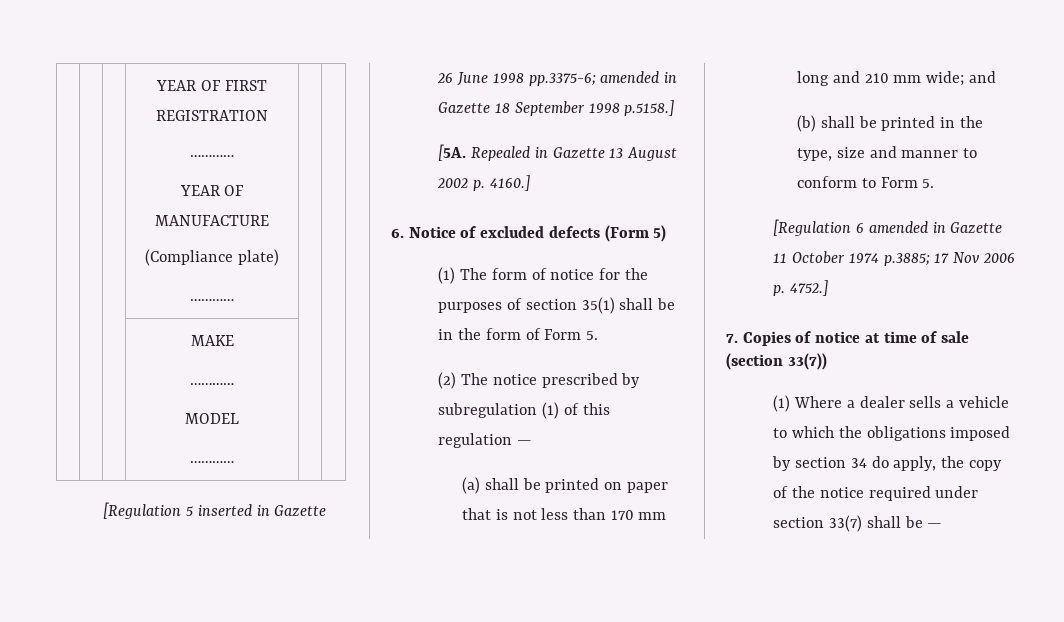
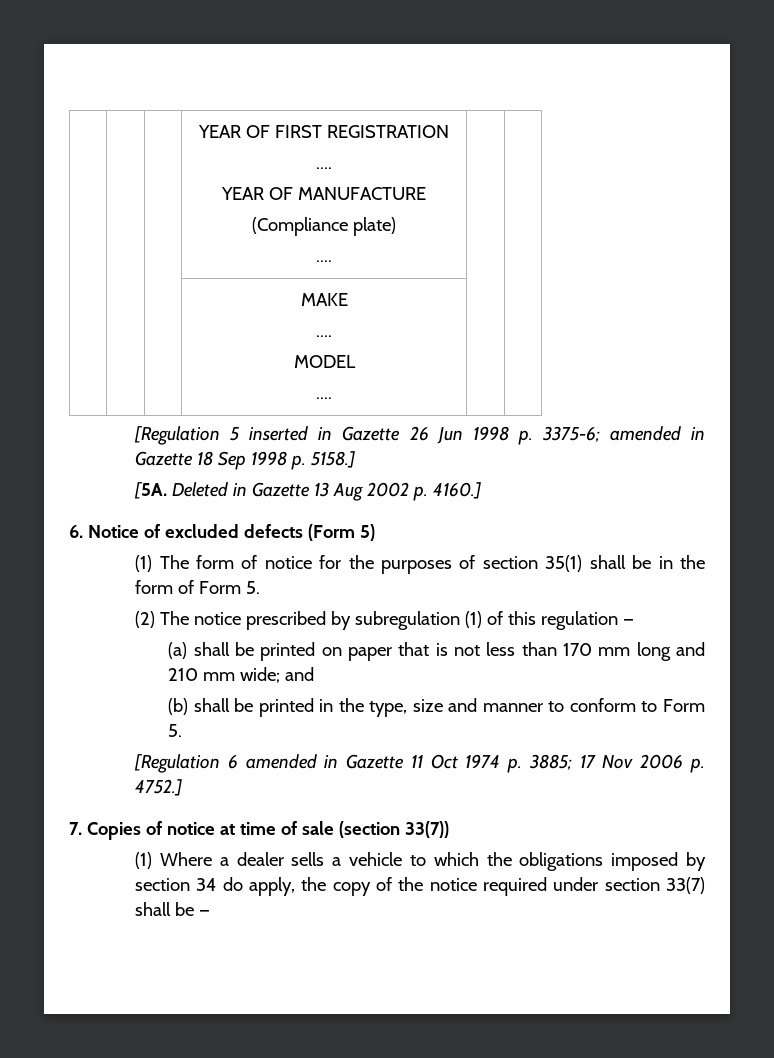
  | | | YEAR OF FIRST REGISTRATION
- …………
+ ....
  YEAR OF MANUFACTURE
  (Compliance plate)
- ………… | |
+ .... | |
  | | | MAKE
- …………
+ ....
  MODEL
- ………… | |
+ .... | |
- [Regulation 5 inserted in Gazette 26 June 1998 pp.3375-6; amended in Gazette 18 September 1998 p.5158.]
+ [Regulation 5 inserted in Gazette 26 Jun 1998 p. 3375-6; amended in Gazette 18 Sep 1998 p. 5158.]
- Repealed in Gazette 13 August 2002 p. 4160.]
+ Deleted in Gazette 13 Aug 2002 p. 4160.]
- [Regulation 6 amended in Gazette 11 October 1974 p.3885; 17 Nov 2006 p. 4752.]
+ [Regulation 6 amended in Gazette 11 Oct 1974 p. 3885; 17 Nov 2006 p. 4752.]

